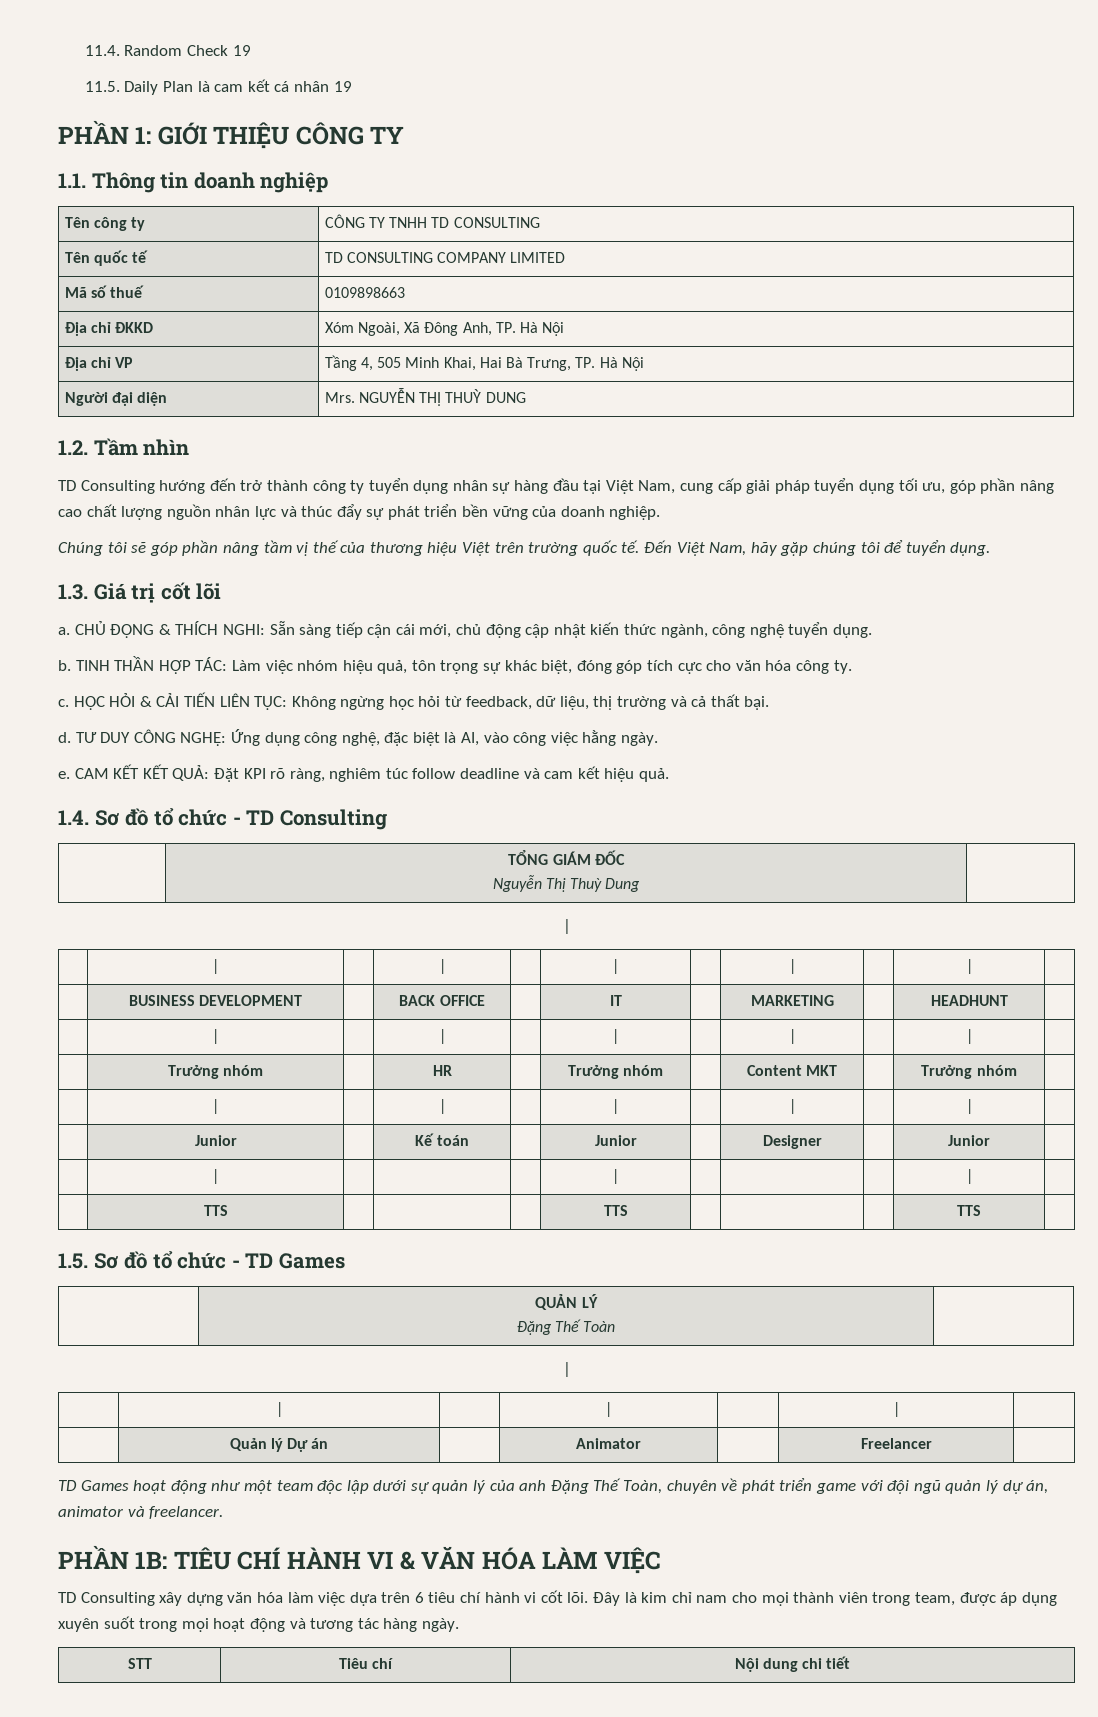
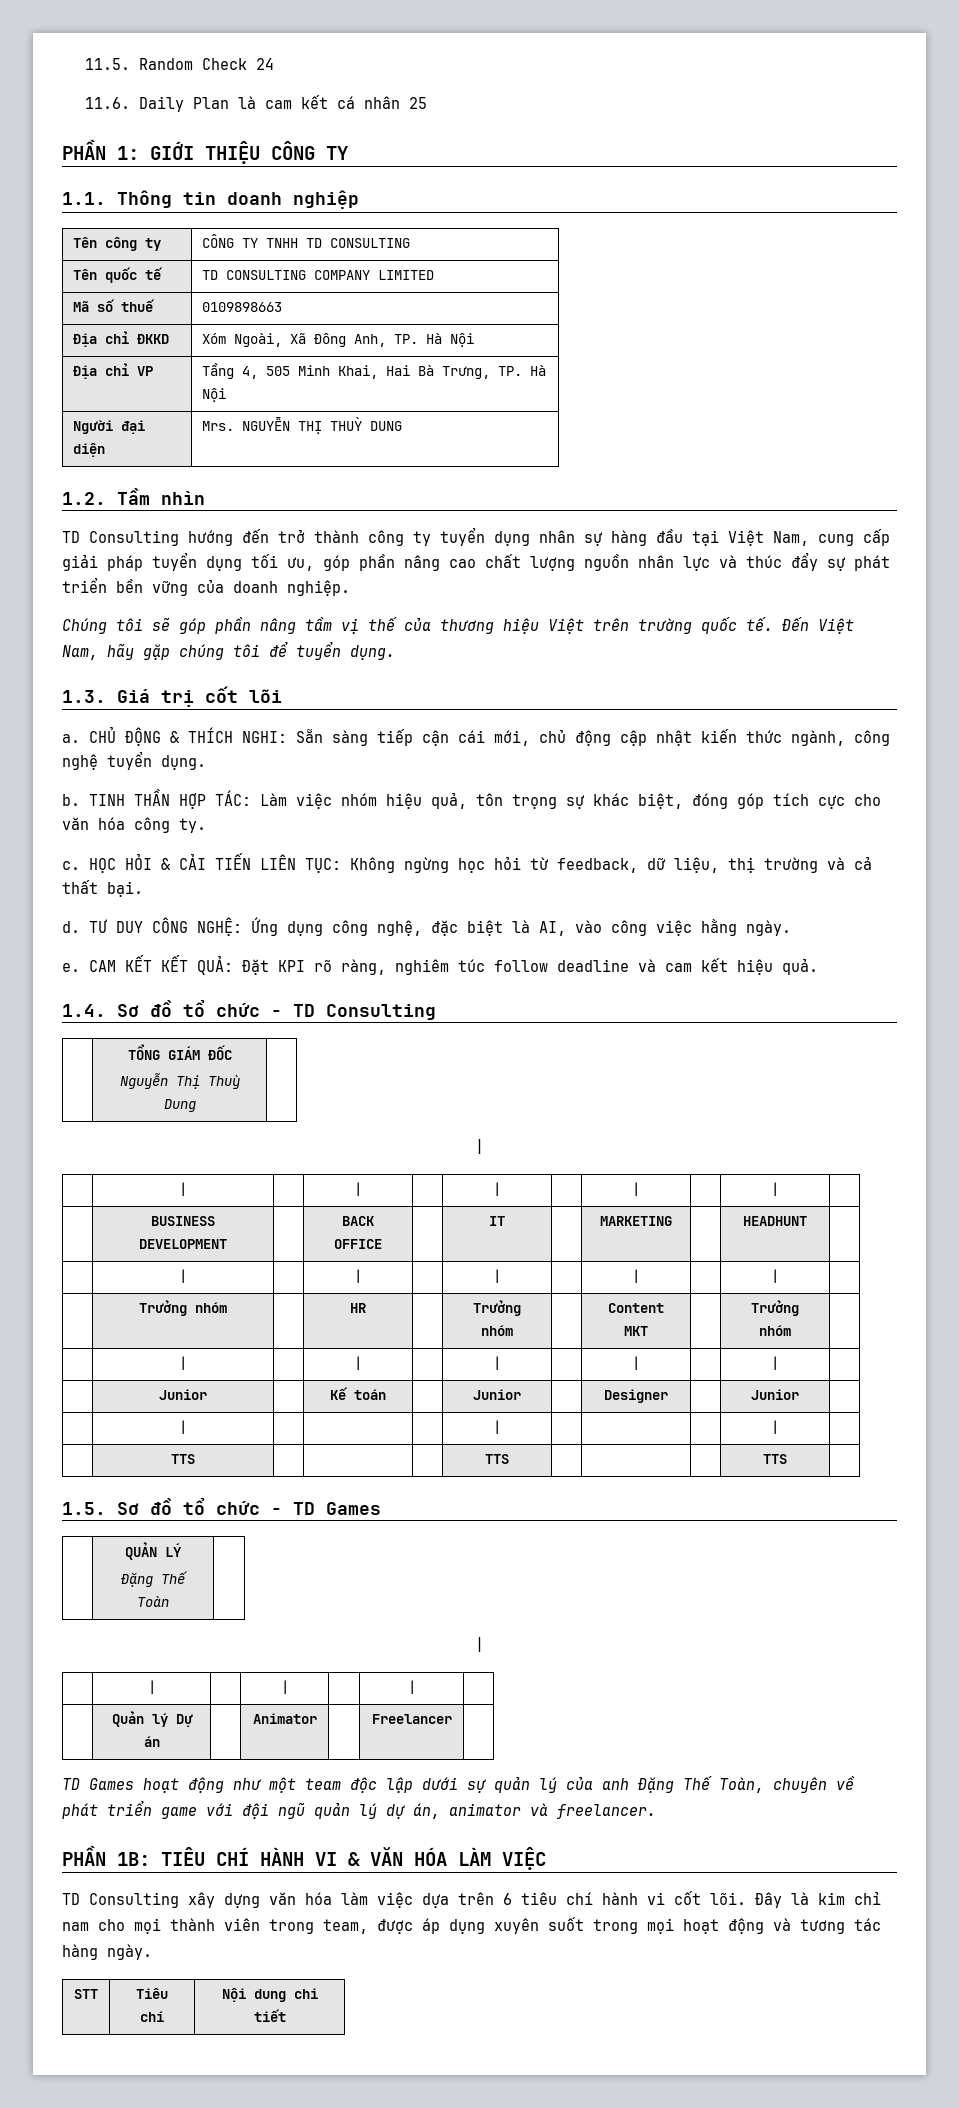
- 11.4. Random Check 19
- 11.5. Daily Plan là cam kết cá nhân 19
+ 11.5. Random Check 24
+ 11.6. Daily Plan là cam kết cá nhân 25

